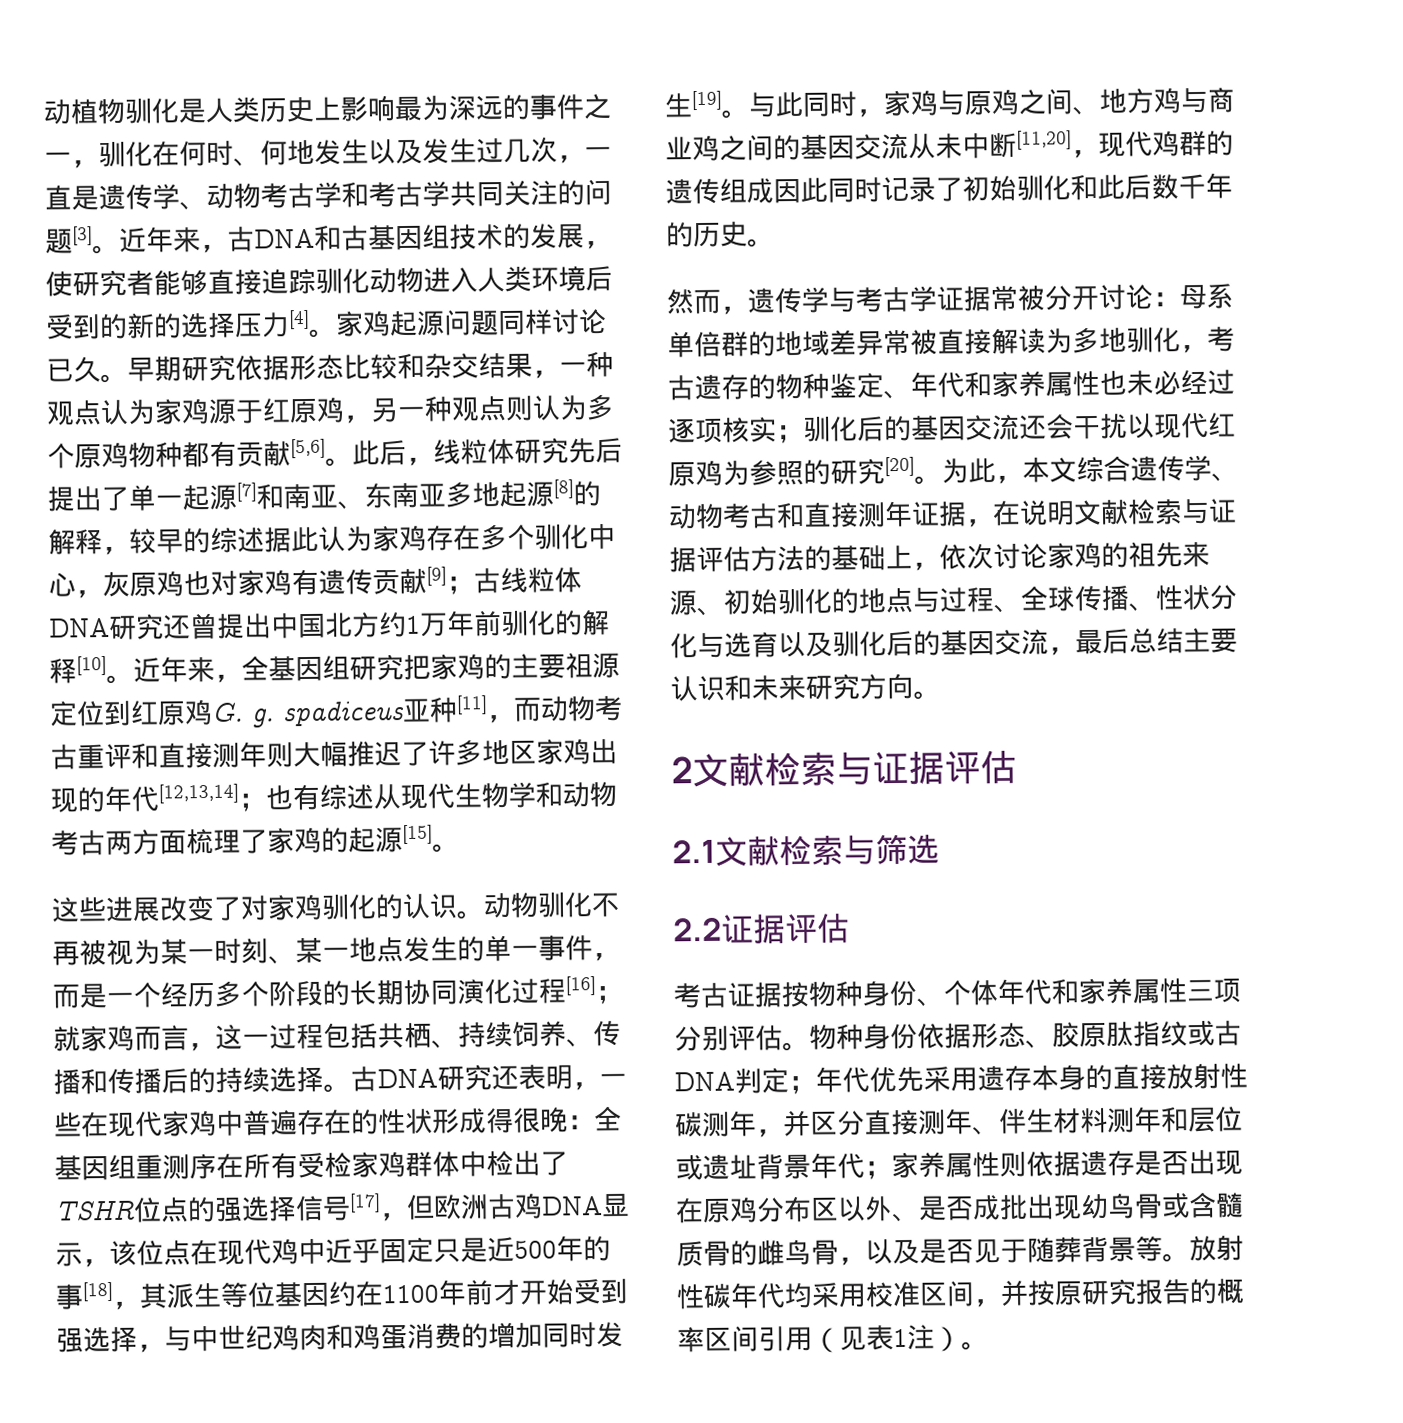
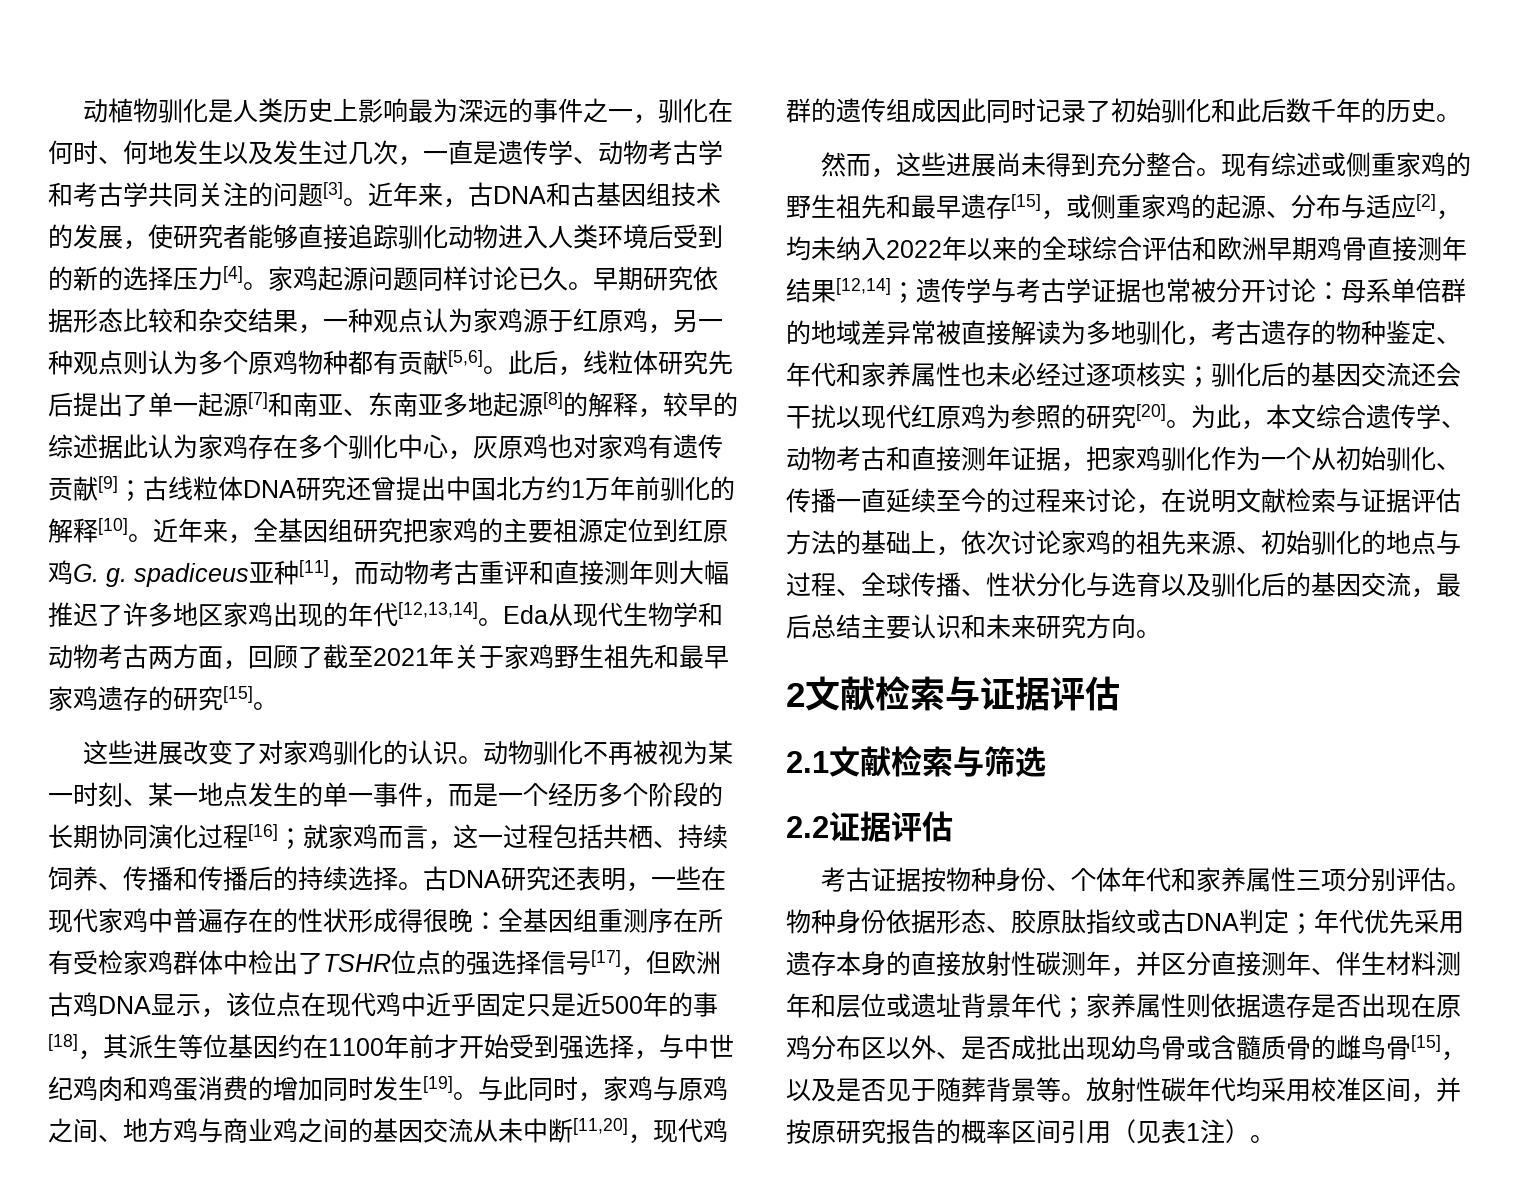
- 近年来，全基因组研究把家鸡的主要祖源定位到红原鸡G. g. spadiceus亚种[11]，而动物考古重评和直接测年则大幅推迟了许多地区家鸡出现的年代[12,13,14]；也有综述从现代生物学和动物考古两方面梳理了家鸡的起源[15]。
+ 近年来，全基因组研究把家鸡的主要祖源定位到红原鸡G. g. spadiceus亚种[11]，而动物考古重评和直接测年则大幅推迟了许多地区家鸡出现的年代[12,13,14]。Eda从现代生物学和动物考古两方面，回顾了截至2021年关于家鸡野生祖先和最早家鸡遗存的研究[15]。
- 然而，遗传学与考古学证据常被分开讨论：母系单倍群的地域差异常被直接解读为多地驯化，考古遗存的物种鉴定、年代和家养属性也未必经过逐项核实；驯化后的基因交流还会干扰以现代红原鸡为参照的研究[20]。
+ 然而，这些进展尚未得到充分整合。现有综述或侧重家鸡的野生祖先和最早遗存[15]，或侧重家鸡的起源、分布与适应[2]，均未纳入2022年以来的全球综合评估和欧洲早期鸡骨直接测年结果[12,14]；遗传学与考古学证据也常被分开讨论：母系单倍群的地域差异常被直接解读为多地驯化，考古遗存的物种鉴定、年代和家养属性也未必经过逐项核实；驯化后的基因交流还会干扰以现代红原鸡为参照的研究[20]。
- 为此，本文综合遗传学、动物考古和直接测年证据，在说明文献检索与证据评估方法的基础上，依次讨论家鸡的祖先来源、初始驯化的地点与过程、全球传播、性状分化与选育以及驯化后的基因交流，最后总结主要认识和未来研究方向。
+ 为此，本文综合遗传学、动物考古和直接测年证据，把家鸡驯化作为一个从初始驯化、传播一直延续至今的过程来讨论，在说明文献检索与证据评估方法的基础上，依次讨论家鸡的祖先来源、初始驯化的地点与过程、全球传播、性状分化与选育以及驯化后的基因交流，最后总结主要认识和未来研究方向。
- 物种身份依据形态、胶原肽指纹或古DNA判定；年代优先采用遗存本身的直接放射性碳测年，并区分直接测年、伴生材料测年和层位或遗址背景年代；家养属性则依据遗存是否出现在原鸡分布区以外、是否成批出现幼鸟骨或含髓质骨的雌鸟骨，以及是否见于随葬背景等。
+ 物种身份依据形态、胶原肽指纹或古DNA判定；年代优先采用遗存本身的直接放射性碳测年，并区分直接测年、伴生材料测年和层位或遗址背景年代；家养属性则依据遗存是否出现在原鸡分布区以外、是否成批出现幼鸟骨或含髓质骨的雌鸟骨[15]，以及是否见于随葬背景等。

